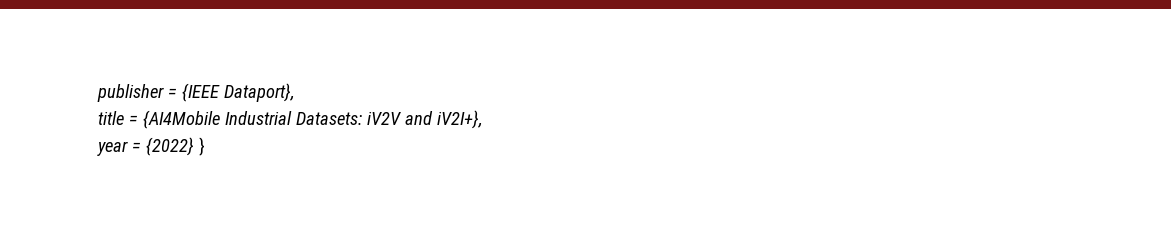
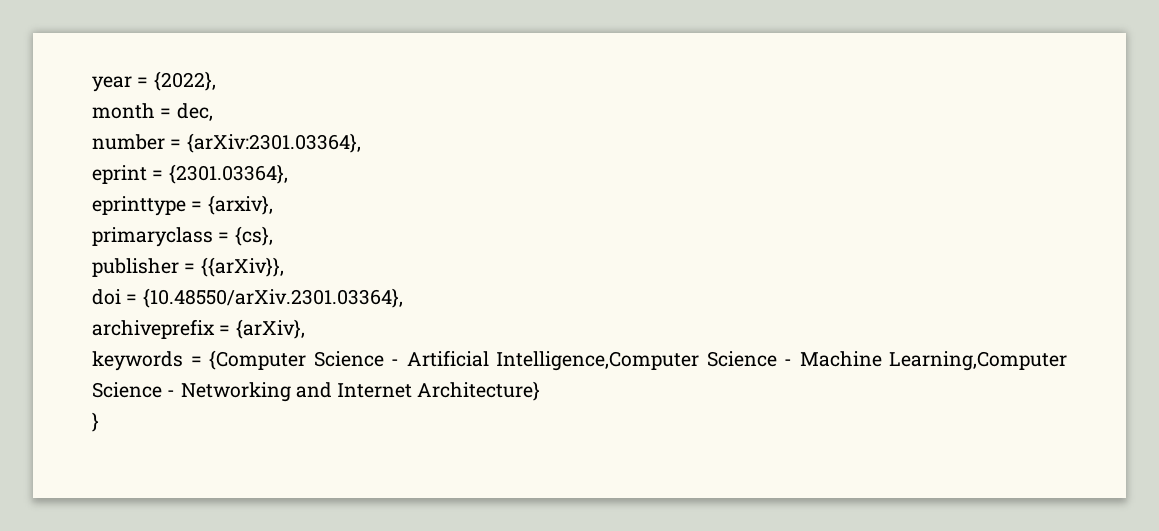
- publisher = {IEEE Dataport},
- title = {AI4Mobile Industrial Datasets: iV2V and iV2I+},
- year = {2022} }
+ year = {2022},
+ month = dec,
+ number = {arXiv:2301.03364},
+ eprint = {2301.03364},
+ eprinttype = {arxiv},
+ primaryclass = {cs},
+ publisher = {{arXiv}},
+ doi = {10.48550/arXiv.2301.03364},
+ archiveprefix = {arXiv},
+ keywords = {Computer Science - Artificial Intelligence,Computer Science - Machine Learning,Computer Science - Networking and Internet Architecture}
+ }

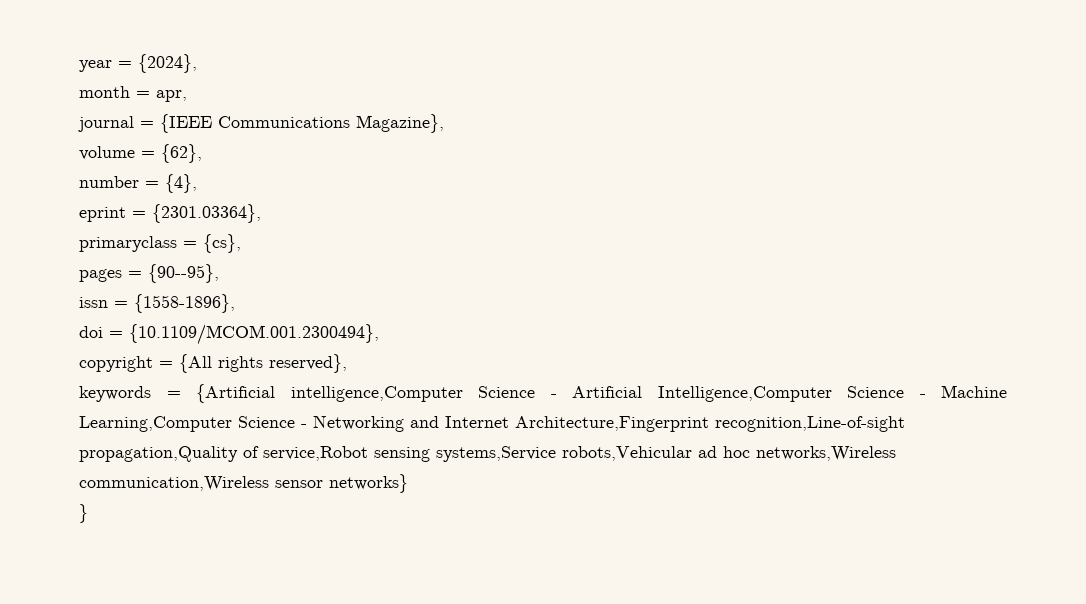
- year = {2022},
+ year = {2024},
- month = dec,
+ month = apr,
+ journal = {IEEE Communications Magazine},
+ volume = {62},
- number = {arXiv:2301.03364},
+ number = {4},
- eprinttype = {arxiv},
- publisher = {{arXiv}},
- doi = {10.48550/arXiv.2301.03364},
- archiveprefix = {arXiv},
+ pages = {90--95},
+ issn = {1558-1896},
+ doi = {10.1109/MCOM.001.2300494},
+ copyright = {All rights reserved},
- keywords = {Computer Science - Artificial Intelligence,Computer Science - Machine Learning,Computer Science - Networking and Internet Architecture}
+ keywords = {Artificial intelligence,Computer Science - Artificial Intelligence,Computer Science - Machine Learning,Computer Science - Networking and Internet Architecture,Fingerprint recognition,Line-of-sight propagation,Quality of service,Robot sensing systems,Service robots,Vehicular ad hoc networks,Wireless communication,Wireless sensor networks}

